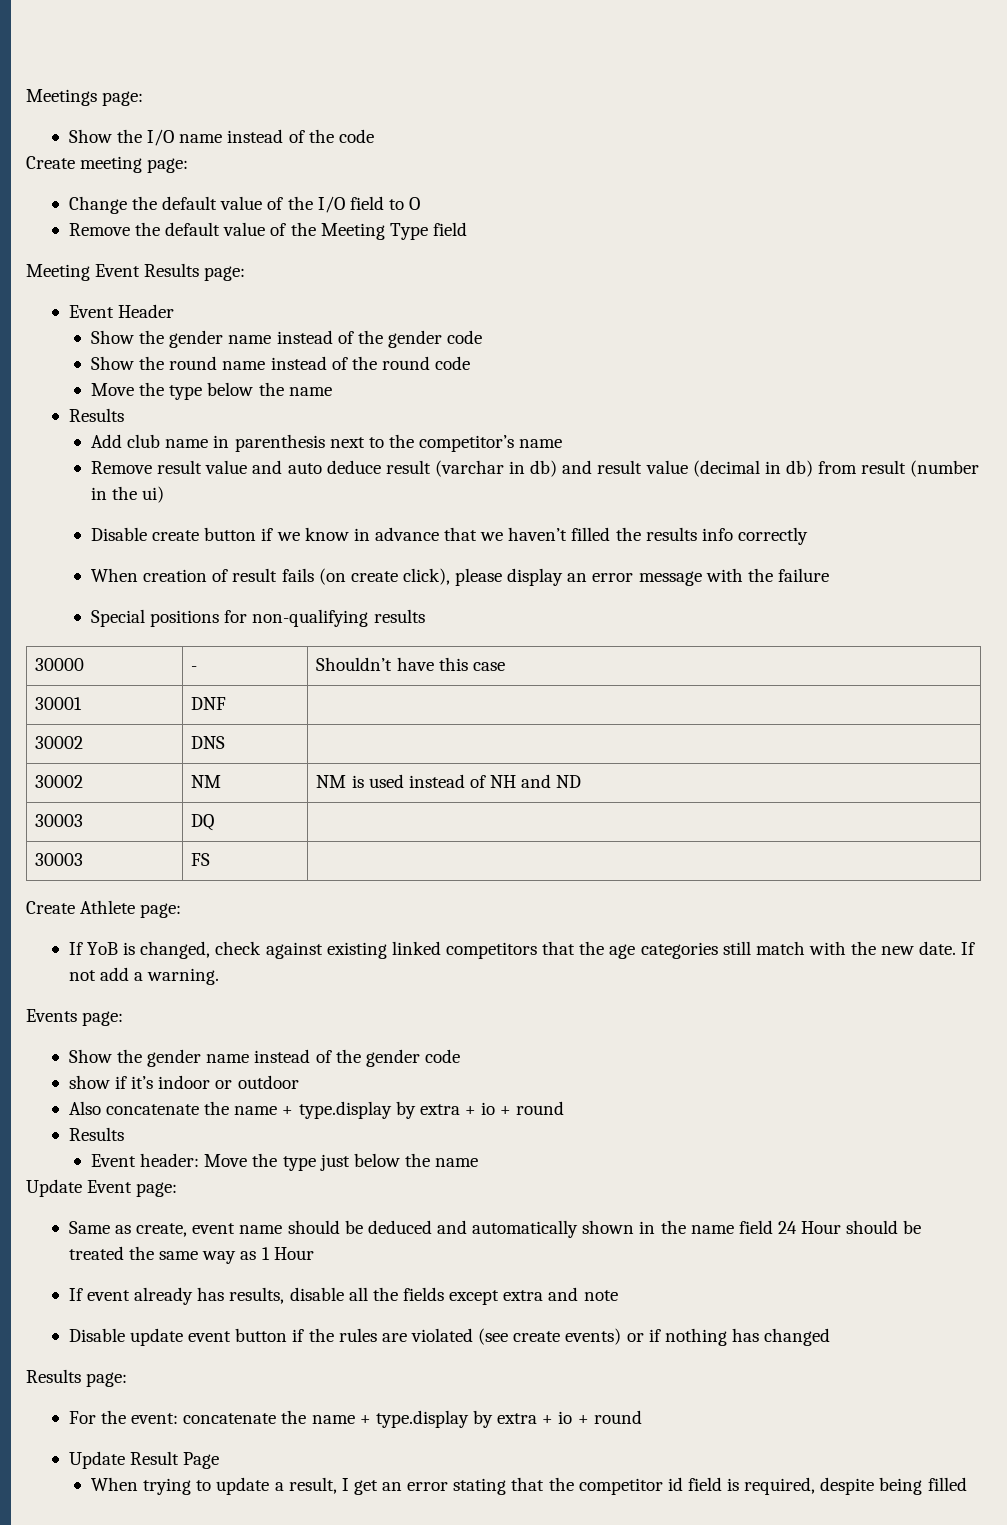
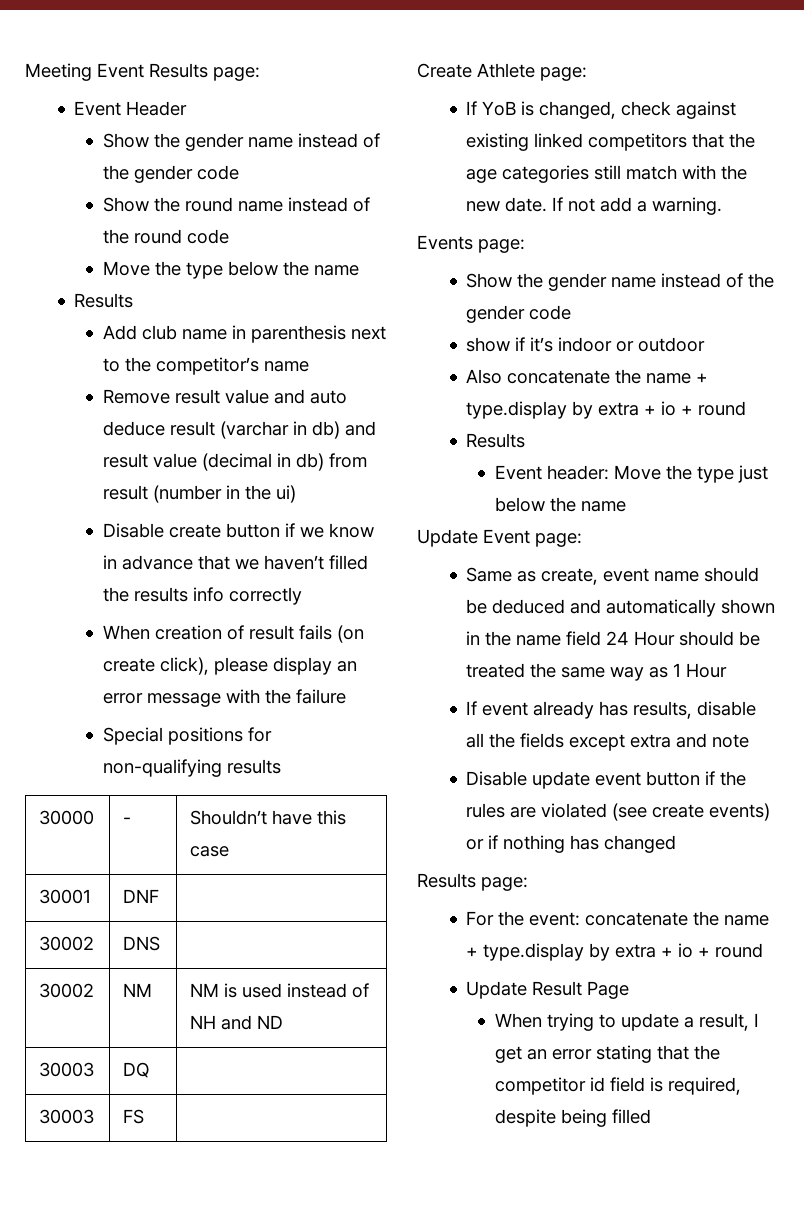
- Meetings page:
- Show the I/O name instead of the code
- Create meeting page:
- Change the default value of the I/O field to O
- Remove the default value of the Meeting Type field

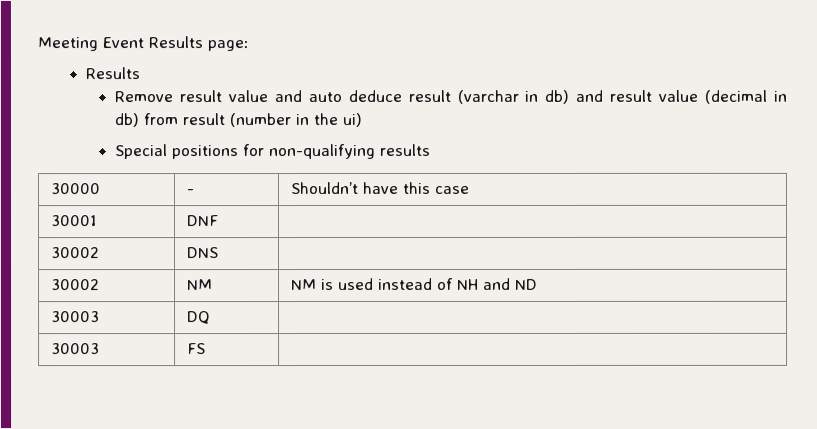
  Meeting Event Results page:
- Event Header
- Show the gender name instead of the gender code
- Show the round name instead of the round code
- Move the type below the name
  Results
- Add club name in parenthesis next to the competitor’s name
- Disable create button if we know in advance that we haven’t filled the results info correctly
- When creation of result fails (on create click), please display an error message with the failure
- Create Athlete page:
- If YoB is changed, check against existing linked competitors that the age categories still match with the new date. If not add a warning.
- Events page:
- Show the gender name instead of the gender code
- show if it’s indoor or outdoor
- Also concatenate the name + type.display by extra + io + round
- Results
- Event header: Move the type just below the name
- Update Event page:
- Same as create, event name should be deduced and automatically shown in the name field 24 Hour should be treated the same way as 1 Hour
- If event already has results, disable all the fields except extra and note
- Disable update event button if the rules are violated (see create events) or if nothing has changed
- Results page:
- For the event: concatenate the name + type.display by extra + io + round
- Update Result Page
- When trying to update a result, I get an error stating that the competitor id field is required, despite being filled

